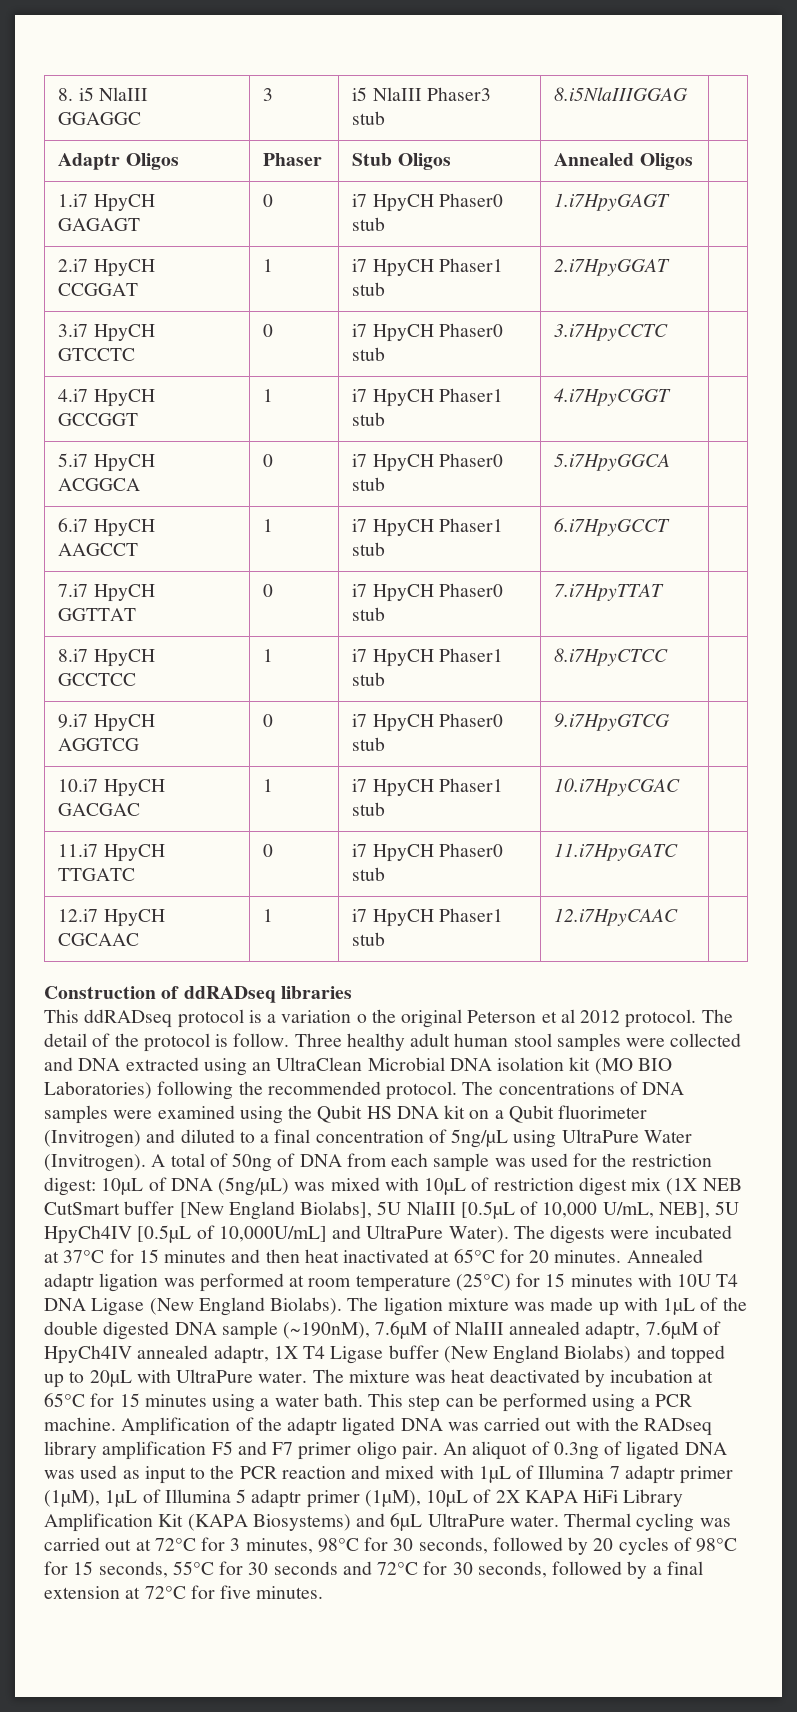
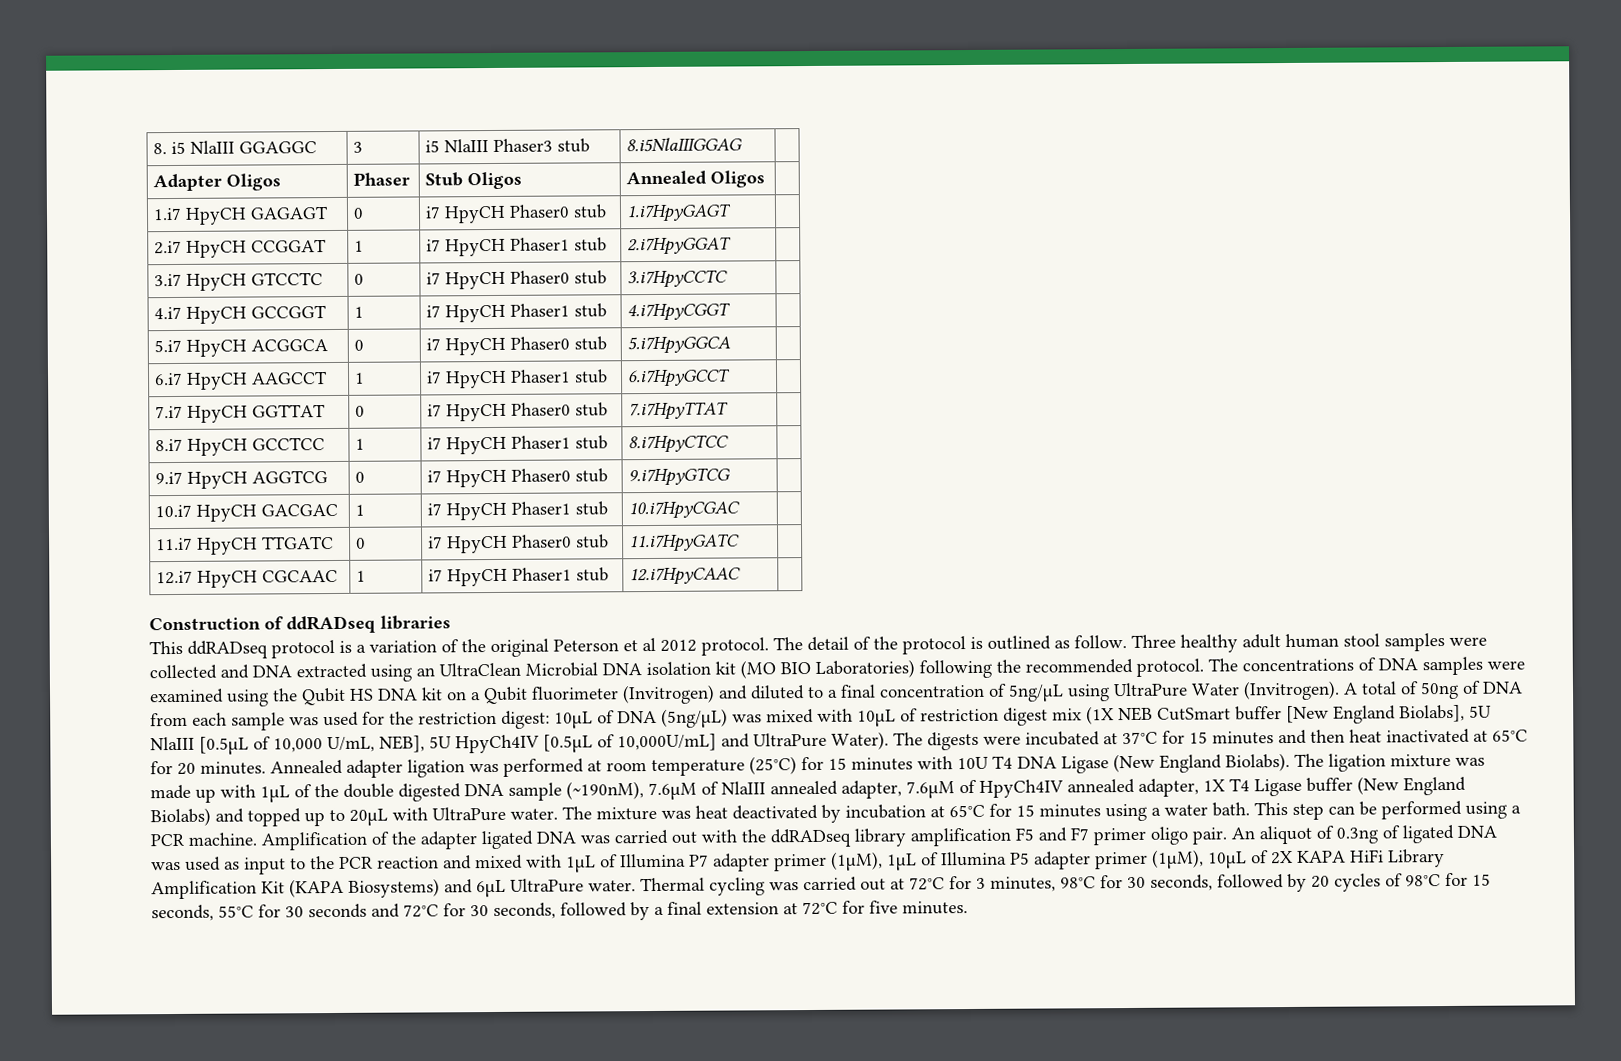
- Adaptr Oligos | Phaser | Stub Oligos | Annealed Oligos |
+ Adapter Oligos | Phaser | Stub Oligos | Annealed Oligos |
- This ddRADseq protocol is a variation o the original Peterson et al 2012 protocol.
+ This ddRADseq protocol is a variation of the original Peterson et al 2012 protocol.
- The detail of the protocol is follow.
+ The detail of the protocol is outlined as follow.
- Annealed adaptr ligation was performed at room temperature (25°C) for 15 minutes with 10U T4 DNA Ligase (New England Biolabs).
+ Annealed adapter ligation was performed at room temperature (25°C) for 15 minutes with 10U T4 DNA Ligase (New England Biolabs).
- The ligation mixture was made up with 1µL of the double digested DNA sample (~190nM), 7.6µM of NlaIII annealed adaptr, 7.6µM of HpyCh4IV annealed adaptr, 1X T4 Ligase buffer (New England Biolabs) and topped up to 20µL with UltraPure water.
+ The ligation mixture was made up with 1µL of the double digested DNA sample (~190nM), 7.6µM of NlaIII annealed adapter, 7.6µM of HpyCh4IV annealed adapter, 1X T4 Ligase buffer (New England Biolabs) and topped up to 20µL with UltraPure water.
- Amplification of the adaptr ligated DNA was carried out with the RADseq library amplification F5 and F7 primer oligo pair.
+ Amplification of the adapter ligated DNA was carried out with the ddRADseq library amplification F5 and F7 primer oligo pair.
- An aliquot of 0.3ng of ligated DNA was used as input to the PCR reaction and mixed with 1µL of Illumina 7 adaptr primer (1µM), 1µL of Illumina 5 adaptr primer (1µM), 10µL of 2X KAPA HiFi Library Amplification Kit (KAPA Biosystems) and 6µL UltraPure water.
+ An aliquot of 0.3ng of ligated DNA was used as input to the PCR reaction and mixed with 1µL of Illumina P7 adapter primer (1µM), 1µL of Illumina P5 adapter primer (1µM), 10µL of 2X KAPA HiFi Library Amplification Kit (KAPA Biosystems) and 6µL UltraPure water.

